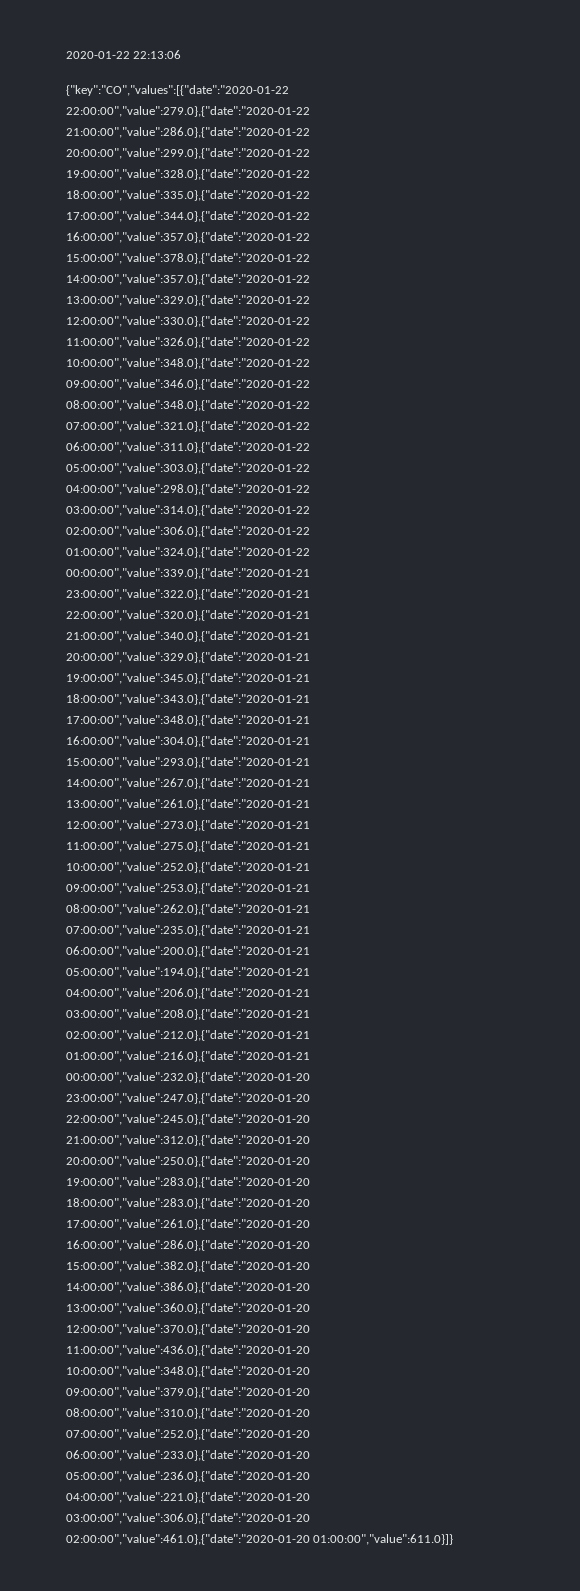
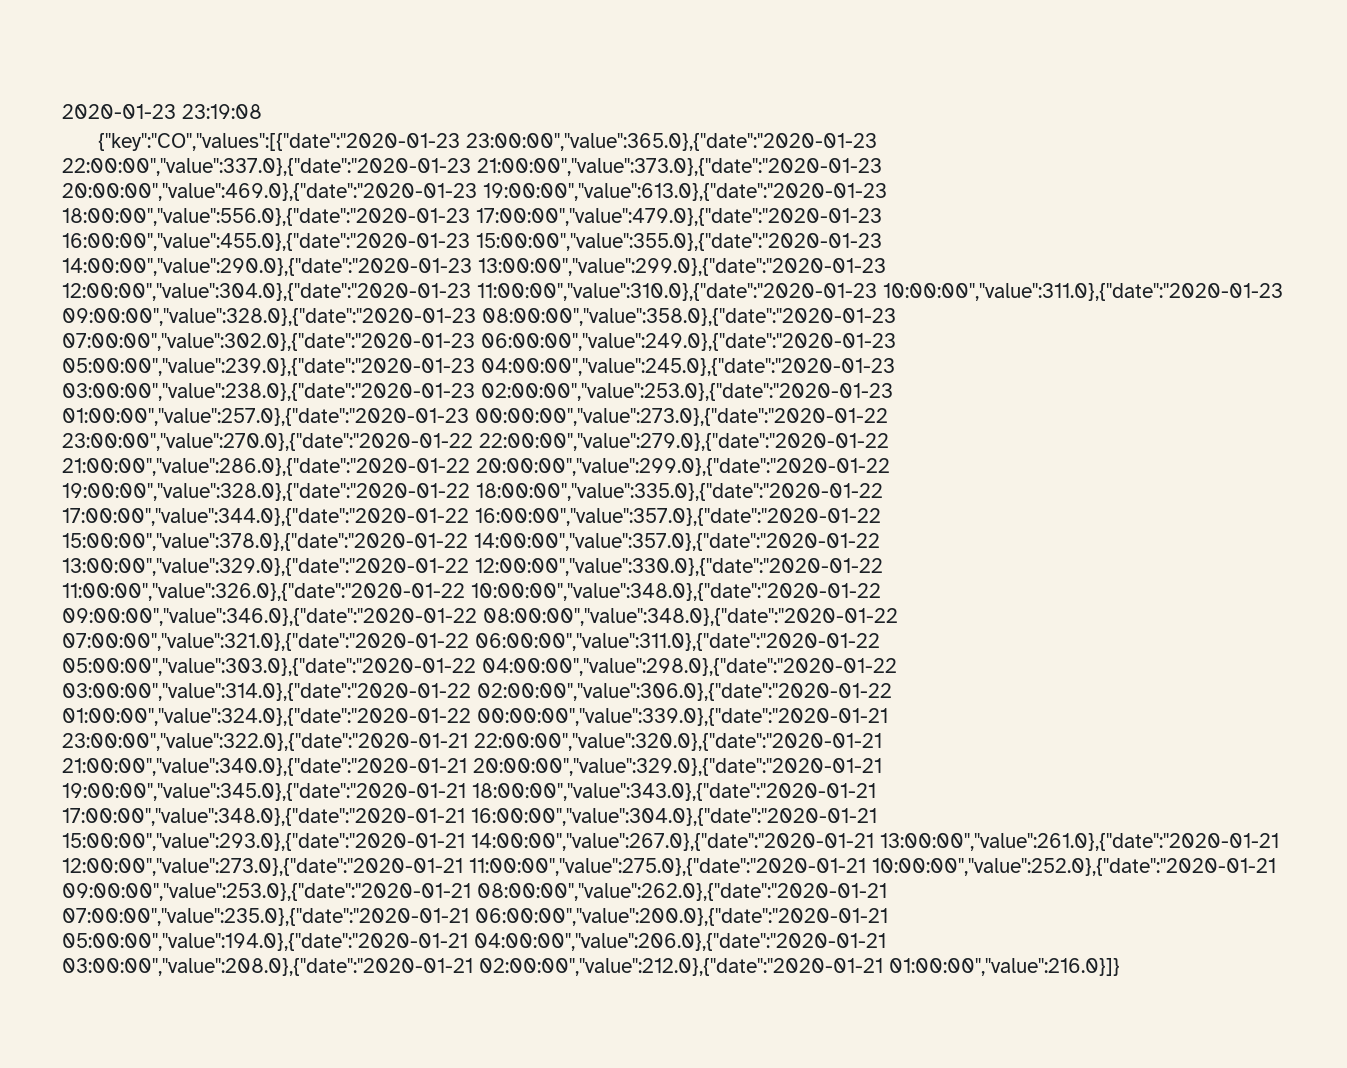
- 2020-01-22 22:13:06
- {"key":"CO","values":[{"date":"2020-01-22 22:00:00","value":279.0},{"date":"2020-01-22 21:00:00","value":286.0},{"date":"2020-01-22 20:00:00","value":299.0},{"date":"2020-01-22 19:00:00","value":328.0},{"date":"2020-01-22 18:00:00","value":335.0},{"date":"2020-01-22 17:00:00","value":344.0},{"date":"2020-01-22 16:00:00","value":357.0},{"date":"2020-01-22 15:00:00","value":378.0},{"date":"2020-01-22 14:00:00","value":357.0},{"date":"2020-01-22 13:00:00","value":329.0},{"date":"2020-01-22 12:00:00","value":330.0},{"date":"2020-01-22 11:00:00","value":326.0},{"date":"2020-01-22 10:00:00","value":348.0},{"date":"2020-01-22 09:00:00","value":346.0},{"date":"2020-01-22 08:00:00","value":348.0},{"date":"2020-01-22 07:00:00","value":321.0},{"date":"2020-01-22 06:00:00","value":311.0},{"date":"2020-01-22 05:00:00","value":303.0},{"date":"2020-01-22 04:00:00","value":298.0},{"date":"2020-01-22 03:00:00","value":314.0},{"date":"2020-01-22 02:00:00","value":306.0},{"date":"2020-01-22 01:00:00","value":324.0},{"date":"2020-01-22 00:00:00","value":339.0},{"date":"2020-01-21 23:00:00","value":322.0},{"date":"2020-01-21 22:00:00","value":320.0},{"date":"2020-01-21 21:00:00","value":340.0},{"date":"2020-01-21 20:00:00","value":329.0},{"date":"2020-01-21 19:00:00","value":345.0},{"date":"2020-01-21 18:00:00","value":343.0},{"date":"2020-01-21 17:00:00","value":348.0},{"date":"2020-01-21 16:00:00","value":304.0},{"date":"2020-01-21 15:00:00","value":293.0},{"date":"2020-01-21 14:00:00","value":267.0},{"date":"2020-01-21 13:00:00","value":261.0},{"date":"2020-01-21 12:00:00","value":273.0},{"date":"2020-01-21 11:00:00","value":275.0},{"date":"2020-01-21 10:00:00","value":252.0},{"date":"2020-01-21 09:00:00","value":253.0},{"date":"2020-01-21 08:00:00","value":262.0},{"date":"2020-01-21 07:00:00","value":235.0},{"date":"2020-01-21 06:00:00","value":200.0},{"date":"2020-01-21 05:00:00","value":194.0},{"date":"2020-01-21 04:00:00","value":206.0},{"date":"2020-01-21 03:00:00","value":208.0},{"date":"2020-01-21 02:00:00","value":212.0},{"date":"2020-01-21 01:00:00","value":216.0},{"date":"2020-01-21 00:00:00","value":232.0},{"date":"2020-01-20 23:00:00","value":247.0},{"date":"2020-01-20 22:00:00","value":245.0},{"date":"2020-01-20 21:00:00","value":312.0},{"date":"2020-01-20 20:00:00","value":250.0},{"date":"2020-01-20 19:00:00","value":283.0},{"date":"2020-01-20 18:00:00","value":283.0},{"date":"2020-01-20 17:00:00","value":261.0},{"date":"2020-01-20 16:00:00","value":286.0},{"date":"2020-01-20 15:00:00","value":382.0},{"date":"2020-01-20 14:00:00","value":386.0},{"date":"2020-01-20 13:00:00","value":360.0},{"date":"2020-01-20 12:00:00","value":370.0},{"date":"2020-01-20 11:00:00","value":436.0},{"date":"2020-01-20 10:00:00","value":348.0},{"date":"2020-01-20 09:00:00","value":379.0},{"date":"2020-01-20 08:00:00","value":310.0},{"date":"2020-01-20 07:00:00","value":252.0},{"date":"2020-01-20 06:00:00","value":233.0},{"date":"2020-01-20 05:00:00","value":236.0},{"date":"2020-01-20 04:00:00","value":221.0},{"date":"2020-01-20 03:00:00","value":306.0},{"date":"2020-01-20 02:00:00","value":461.0},{"date":"2020-01-20 01:00:00","value":611.0}]}
+ 2020-01-23 23:19:08
+ {"key":"CO","values":[{"date":"2020-01-23 23:00:00","value":365.0},{"date":"2020-01-23 22:00:00","value":337.0},{"date":"2020-01-23 21:00:00","value":373.0},{"date":"2020-01-23 20:00:00","value":469.0},{"date":"2020-01-23 19:00:00","value":613.0},{"date":"2020-01-23 18:00:00","value":556.0},{"date":"2020-01-23 17:00:00","value":479.0},{"date":"2020-01-23 16:00:00","value":455.0},{"date":"2020-01-23 15:00:00","value":355.0},{"date":"2020-01-23 14:00:00","value":290.0},{"date":"2020-01-23 13:00:00","value":299.0},{"date":"2020-01-23 12:00:00","value":304.0},{"date":"2020-01-23 11:00:00","value":310.0},{"date":"2020-01-23 10:00:00","value":311.0},{"date":"2020-01-23 09:00:00","value":328.0},{"date":"2020-01-23 08:00:00","value":358.0},{"date":"2020-01-23 07:00:00","value":302.0},{"date":"2020-01-23 06:00:00","value":249.0},{"date":"2020-01-23 05:00:00","value":239.0},{"date":"2020-01-23 04:00:00","value":245.0},{"date":"2020-01-23 03:00:00","value":238.0},{"date":"2020-01-23 02:00:00","value":253.0},{"date":"2020-01-23 01:00:00","value":257.0},{"date":"2020-01-23 00:00:00","value":273.0},{"date":"2020-01-22 23:00:00","value":270.0},{"date":"2020-01-22 22:00:00","value":279.0},{"date":"2020-01-22 21:00:00","value":286.0},{"date":"2020-01-22 20:00:00","value":299.0},{"date":"2020-01-22 19:00:00","value":328.0},{"date":"2020-01-22 18:00:00","value":335.0},{"date":"2020-01-22 17:00:00","value":344.0},{"date":"2020-01-22 16:00:00","value":357.0},{"date":"2020-01-22 15:00:00","value":378.0},{"date":"2020-01-22 14:00:00","value":357.0},{"date":"2020-01-22 13:00:00","value":329.0},{"date":"2020-01-22 12:00:00","value":330.0},{"date":"2020-01-22 11:00:00","value":326.0},{"date":"2020-01-22 10:00:00","value":348.0},{"date":"2020-01-22 09:00:00","value":346.0},{"date":"2020-01-22 08:00:00","value":348.0},{"date":"2020-01-22 07:00:00","value":321.0},{"date":"2020-01-22 06:00:00","value":311.0},{"date":"2020-01-22 05:00:00","value":303.0},{"date":"2020-01-22 04:00:00","value":298.0},{"date":"2020-01-22 03:00:00","value":314.0},{"date":"2020-01-22 02:00:00","value":306.0},{"date":"2020-01-22 01:00:00","value":324.0},{"date":"2020-01-22 00:00:00","value":339.0},{"date":"2020-01-21 23:00:00","value":322.0},{"date":"2020-01-21 22:00:00","value":320.0},{"date":"2020-01-21 21:00:00","value":340.0},{"date":"2020-01-21 20:00:00","value":329.0},{"date":"2020-01-21 19:00:00","value":345.0},{"date":"2020-01-21 18:00:00","value":343.0},{"date":"2020-01-21 17:00:00","value":348.0},{"date":"2020-01-21 16:00:00","value":304.0},{"date":"2020-01-21 15:00:00","value":293.0},{"date":"2020-01-21 14:00:00","value":267.0},{"date":"2020-01-21 13:00:00","value":261.0},{"date":"2020-01-21 12:00:00","value":273.0},{"date":"2020-01-21 11:00:00","value":275.0},{"date":"2020-01-21 10:00:00","value":252.0},{"date":"2020-01-21 09:00:00","value":253.0},{"date":"2020-01-21 08:00:00","value":262.0},{"date":"2020-01-21 07:00:00","value":235.0},{"date":"2020-01-21 06:00:00","value":200.0},{"date":"2020-01-21 05:00:00","value":194.0},{"date":"2020-01-21 04:00:00","value":206.0},{"date":"2020-01-21 03:00:00","value":208.0},{"date":"2020-01-21 02:00:00","value":212.0},{"date":"2020-01-21 01:00:00","value":216.0}]}

